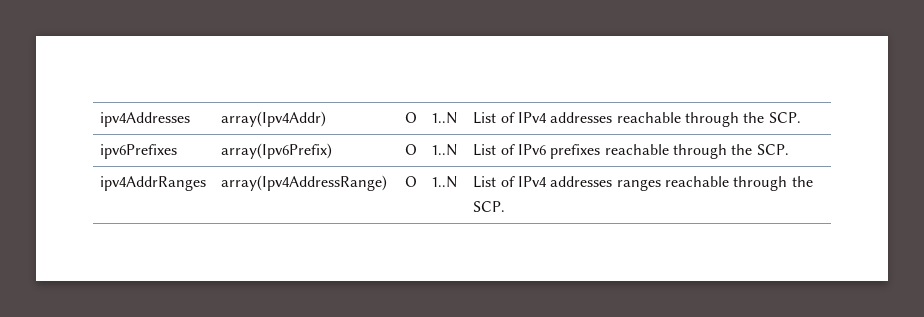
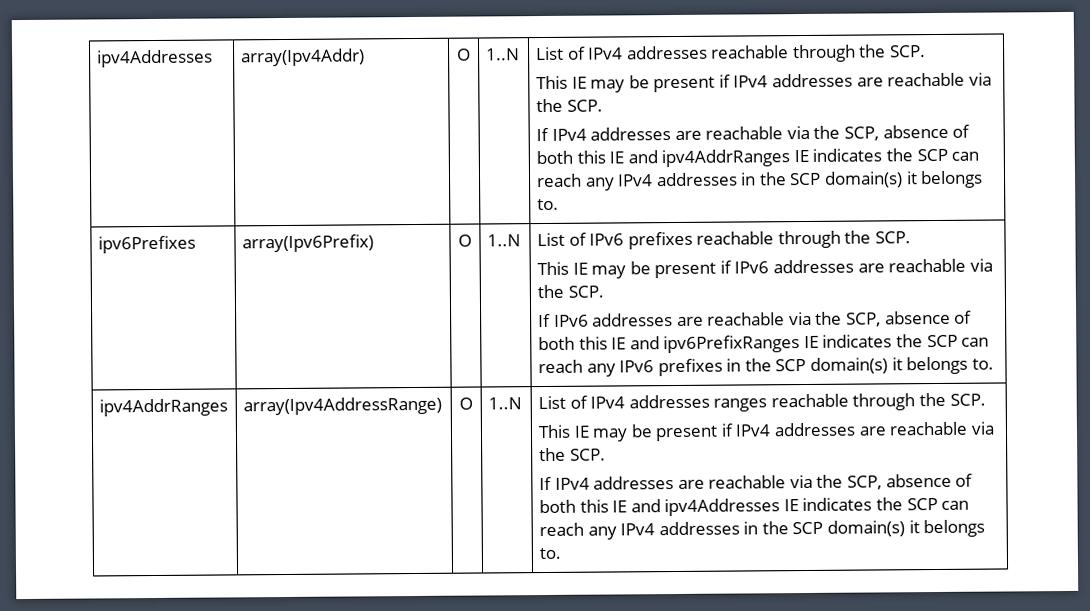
  List of IPv4 addresses reachable through the SCP.
+ This IE may be present if IPv4 addresses are reachable via the SCP.
+ If IPv4 addresses are reachable via the SCP, absence of both this IE and ipv4AddrRanges IE indicates the SCP can reach any IPv4 addresses in the SCP domain(s) it belongs to.
+ This IE may be present if IPv6 addresses are reachable via the SCP.
+ If IPv6 addresses are reachable via the SCP, absence of both this IE and ipv6PrefixRanges IE indicates the SCP can reach any IPv6 prefixes in the SCP domain(s) it belongs to.
  List of IPv4 addresses ranges reachable through the SCP.
+ This IE may be present if IPv4 addresses are reachable via the SCP.
+ If IPv4 addresses are reachable via the SCP, absence of both this IE and ipv4Addresses IE indicates the SCP can reach any IPv4 addresses in the SCP domain(s) it belongs to.

